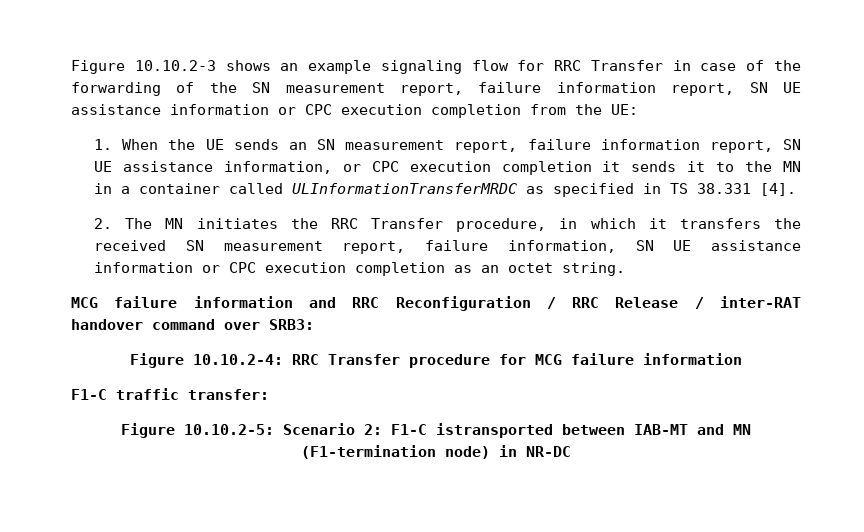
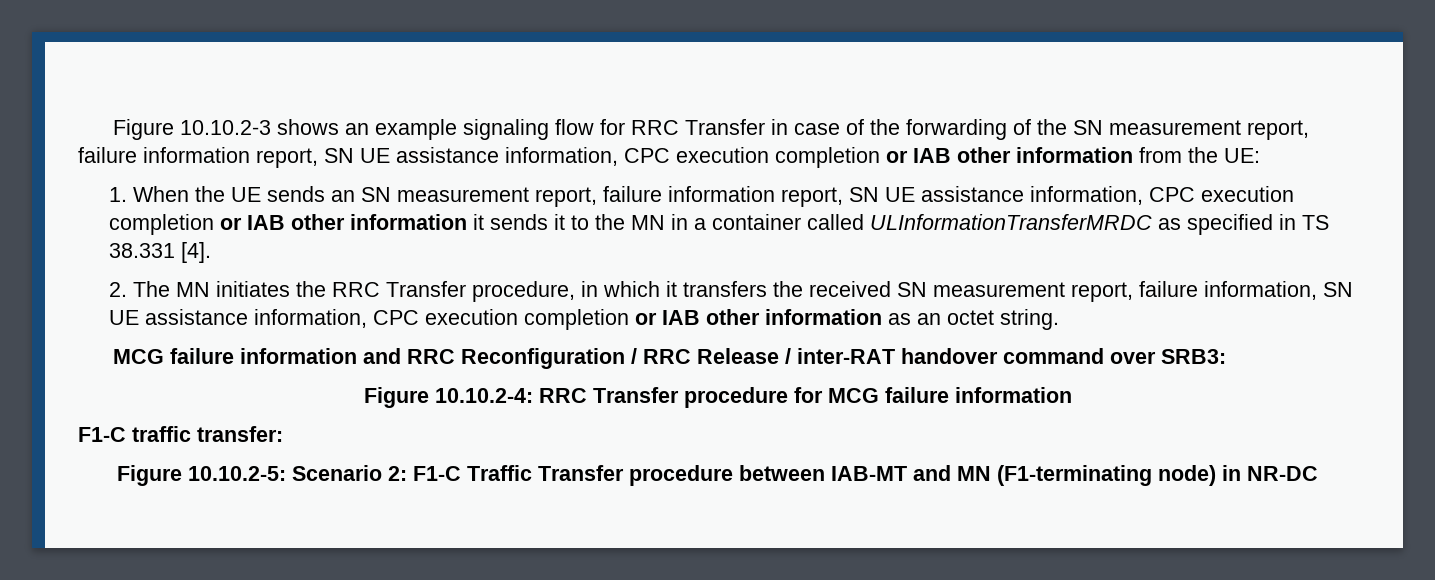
- Figure 10.10.2-3 shows an example signaling flow for RRC Transfer in case of the forwarding of the SN measurement report, failure information report, SN UE assistance information or CPC execution completion from the UE:
+ Figure 10.10.2-3 shows an example signaling flow for RRC Transfer in case of the forwarding of the SN measurement report, failure information report, SN UE assistance information, CPC execution completion or IAB other information from the UE:
- 1. When the UE sends an SN measurement report, failure information report, SN UE assistance information, or CPC execution completion it sends it to the MN in a container called ULInformationTransferMRDC as specified in TS 38.331 [4].
+ 1. When the UE sends an SN measurement report, failure information report, SN UE assistance information, CPC execution completion or IAB other information it sends it to the MN in a container called ULInformationTransferMRDC as specified in TS 38.331 [4].
- 2. The MN initiates the RRC Transfer procedure, in which it transfers the received SN measurement report, failure information, SN UE assistance information or CPC execution completion as an octet string.
+ 2. The MN initiates the RRC Transfer procedure, in which it transfers the received SN measurement report, failure information, SN UE assistance information, CPC execution completion or IAB other information as an octet string.
- Figure 10.10.2-5: Scenario 2: F1-C istransported between IAB-MT and MN (F1-termination node) in NR-DC
+ Figure 10.10.2-5: Scenario 2: F1-C Traffic Transfer procedure between IAB-MT and MN (F1-terminating node) in NR-DC

